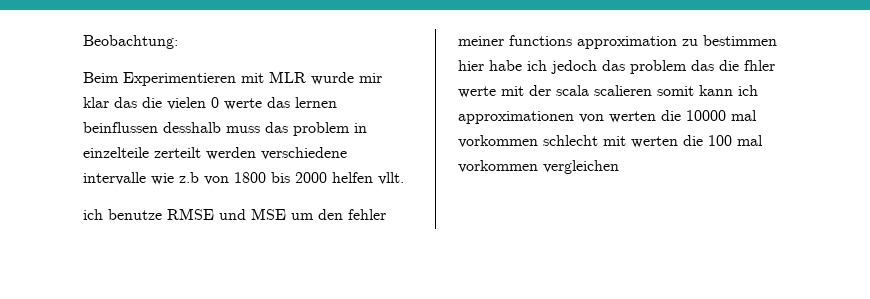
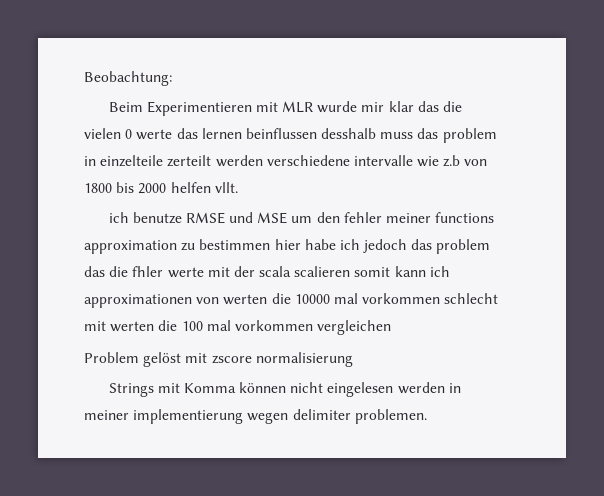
+ Problem gelöst mit zscore normalisierung
+ Strings mit Komma können nicht eingelesen werden in meiner implementierung wegen delimiter problemen.

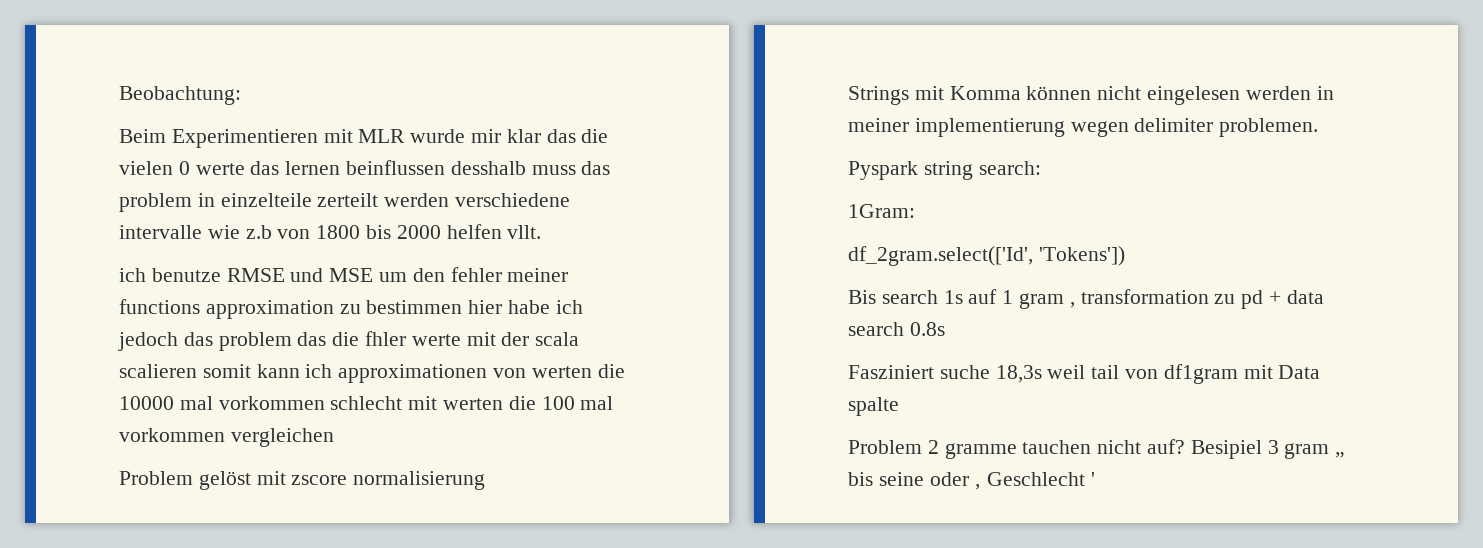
+ Pyspark string search:
+ 1Gram:
+ df_2gram.select(['Id', 'Tokens'])
+ Bis search 1s auf 1 gram , transformation zu pd + data search 0.8s
+ Fasziniert suche 18,3s weil tail von df1gram mit Data spalte
+ Problem 2 gramme tauchen nicht auf? Besipiel 3 gram „ bis seine oder ‚ Geschlecht '

